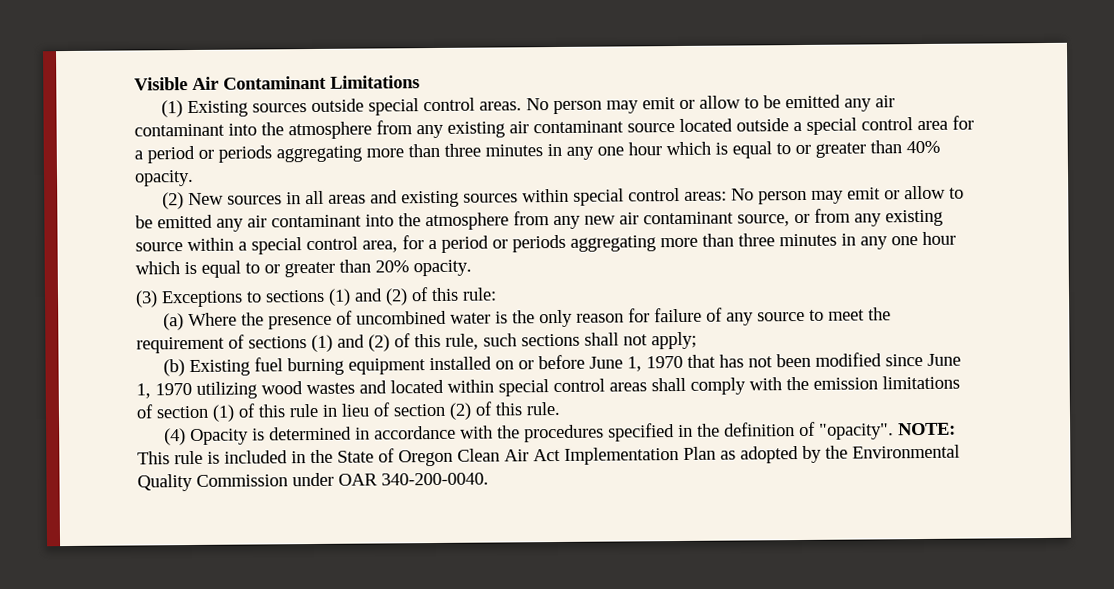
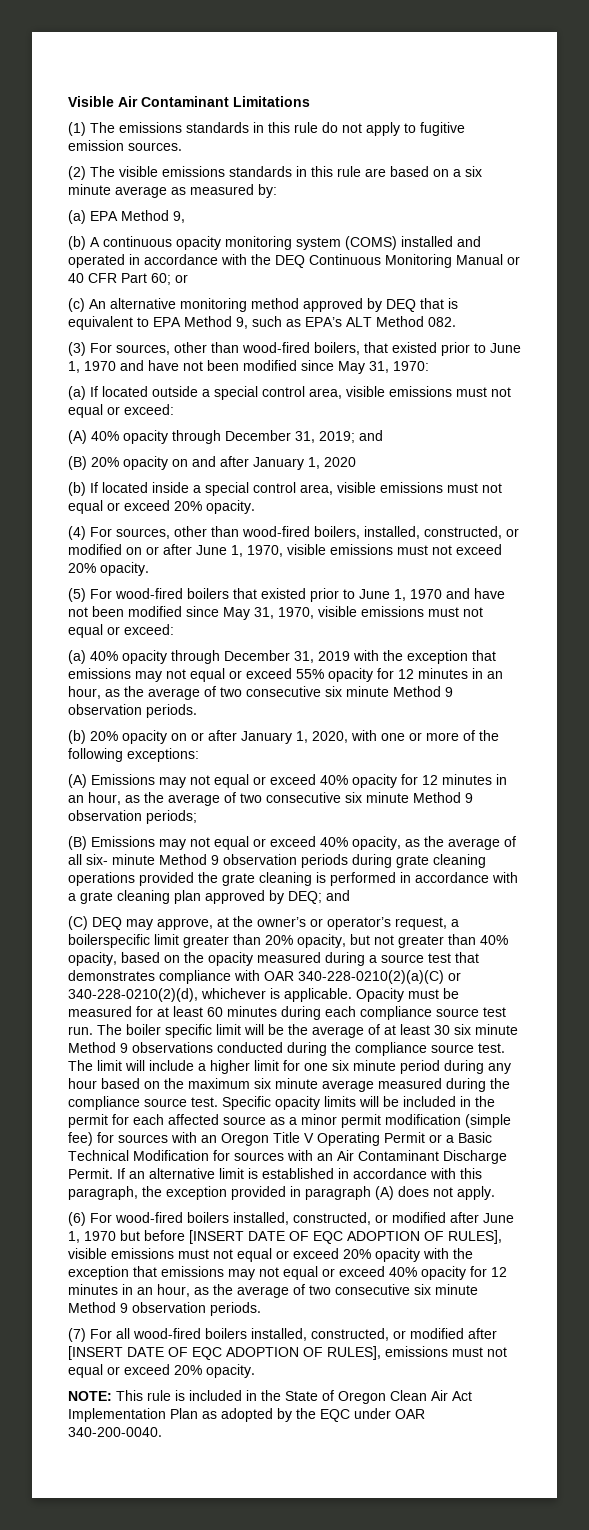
- (1) Existing sources outside special control areas. No person may emit or allow to be emitted any air contaminant into the atmosphere from any existing air contaminant source located outside a special control area for a period or periods aggregating more than three minutes in any one hour which is equal to or greater than 40% opacity.
- (2) New sources in all areas and existing sources within special control areas: No person may emit or allow to be emitted any air contaminant into the atmosphere from any new air contaminant source, or from any existing source within a special control area, for a period or periods aggregating more than three minutes in any one hour which is equal to or greater than 20% opacity.
- (3) Exceptions to sections (1) and (2) of this rule:
- (a) Where the presence of uncombined water is the only reason for failure of any source to meet the requirement of sections (1) and (2) of this rule, such sections shall not apply;
- (b) Existing fuel burning equipment installed on or before June 1, 1970 that has not been modified since June 1, 1970 utilizing wood wastes and located within special control areas shall comply with the emission limitations of section (1) of this rule in lieu of section (2) of this rule.
- (4) Opacity is determined in accordance with the procedures specified in the definition of "opacity". NOTE: This rule is included in the State of Oregon Clean Air Act Implementation Plan as adopted by the Environmental Quality Commission under OAR 340-200-0040.
+ (1) The emissions standards in this rule do not apply to fugitive emission sources.
+ (2) The visible emissions standards in this rule are based on a six minute average as measured by:
+ (a) EPA Method 9,
+ (b) A continuous opacity monitoring system (COMS) installed and operated in accordance with the DEQ Continuous Monitoring Manual or 40 CFR Part 60; or
+ (c) An alternative monitoring method approved by DEQ that is equivalent to EPA Method 9, such as EPA’s ALT Method 082.
+ (3) For sources, other than wood-fired boilers, that existed prior to June 1, 1970 and have not been modified since May 31, 1970:
+ (a) If located outside a special control area, visible emissions must not equal or exceed:
+ (A) 40% opacity through December 31, 2019; and
+ (B) 20% opacity on and after January 1, 2020
+ (b) If located inside a special control area, visible emissions must not equal or exceed 20% opacity.
+ (4) For sources, other than wood-fired boilers, installed, constructed, or modified on or after June 1, 1970, visible emissions must not exceed 20% opacity.
+ (5) For wood-fired boilers that existed prior to June 1, 1970 and have not been modified since May 31, 1970, visible emissions must not equal or exceed:
+ (a) 40% opacity through December 31, 2019 with the exception that emissions may not equal or exceed 55% opacity for 12 minutes in an hour, as the average of two consecutive six minute Method 9 observation periods.
+ (b) 20% opacity on or after January 1, 2020, with one or more of the following exceptions:
+ (A) Emissions may not equal or exceed 40% opacity for 12 minutes in an hour, as the average of two consecutive six minute Method 9 observation periods;
+ (B) Emissions may not equal or exceed 40% opacity, as the average of all six- minute Method 9 observation periods during grate cleaning operations provided the grate cleaning is performed in accordance with a grate cleaning plan approved by DEQ; and
+ (C) DEQ may approve, at the owner’s or operator’s request, a boilerspecific limit greater than 20% opacity, but not greater than 40% opacity, based on the opacity measured during a source test that demonstrates compliance with OAR 340-228-0210(2)(a)(C) or 340-228-0210(2)(d), whichever is applicable. Opacity must be measured for at least 60 minutes during each compliance source test run. The boiler specific limit will be the average of at least 30 six minute Method 9 observations conducted during the compliance source test. The limit will include a higher limit for one six minute period during any hour based on the maximum six minute average measured during the compliance source test. Specific opacity limits will be included in the permit for each affected source as a minor permit modification (simple fee) for sources with an Oregon Title V Operating Permit or a Basic Technical Modification for sources with an Air Contaminant Discharge Permit. If an alternative limit is established in accordance with this paragraph, the exception provided in paragraph (A) does not apply.
+ (6) For wood-fired boilers installed, constructed, or modified after June 1, 1970 but before [INSERT DATE OF EQC ADOPTION OF RULES], visible emissions must not equal or exceed 20% opacity with the exception that emissions may not equal or exceed 40% opacity for 12 minutes in an hour, as the average of two consecutive six minute Method 9 observation periods.
+ (7) For all wood-fired boilers installed, constructed, or modified after [INSERT DATE OF EQC ADOPTION OF RULES], emissions must not equal or exceed 20% opacity.
+ NOTE: This rule is included in the State of Oregon Clean Air Act Implementation Plan as adopted by the EQC under OAR 340-200-0040.

